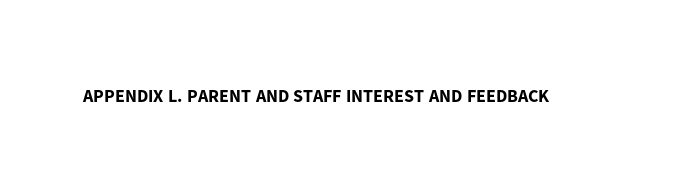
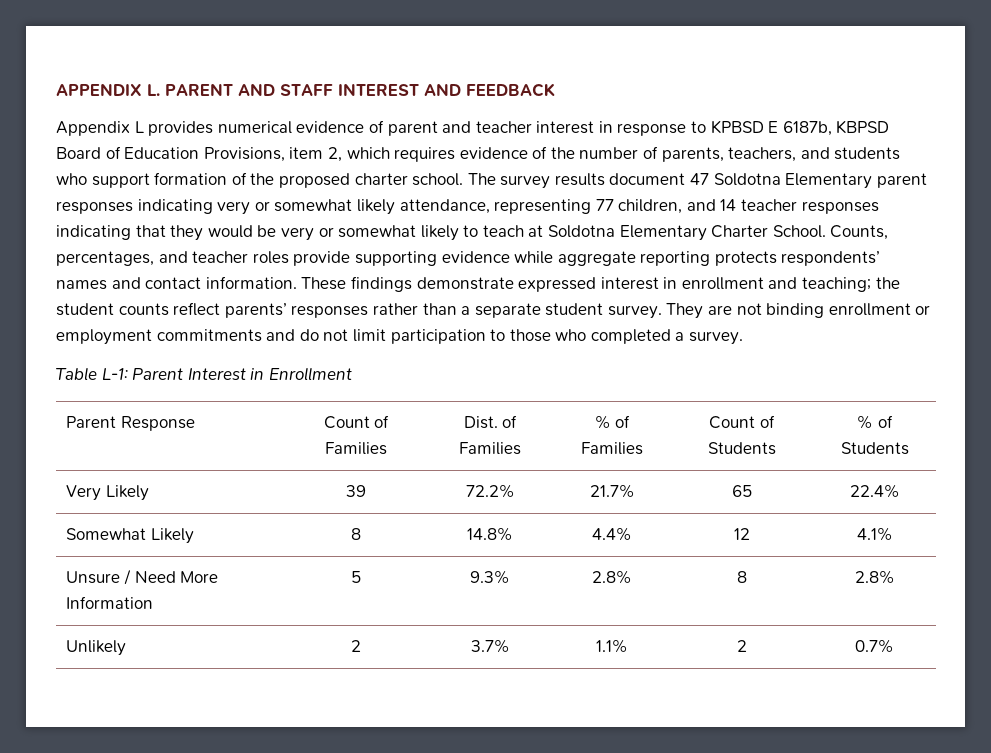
+ Appendix L provides numerical evidence of parent and teacher interest in response to KPBSD E 6187b, KBPSD Board of Education Provisions, item 2, which requires evidence of the number of parents, teachers, and students who support formation of the proposed charter school. The survey results document 47 Soldotna Elementary parent responses indicating very or somewhat likely attendance, representing 77 children, and 14 teacher responses indicating that they would be very or somewhat likely to teach at Soldotna Elementary Charter School. Counts, percentages, and teacher roles provide supporting evidence while aggregate reporting protects respondents’ names and contact information. These findings demonstrate expressed interest in enrollment and teaching; the student counts reflect parents’ responses rather than a separate student survey. They are not binding enrollment or employment commitments and do not limit participation to those who completed a survey.
+ Table L-1: Parent Interest in Enrollment
+ Parent Response | Count of Families | Dist. of Families | % of Families | Count of Students | % of Students
+ Very Likely | 39 | 72.2% | 21.7% | 65 | 22.4%
+ Somewhat Likely | 8 | 14.8% | 4.4% | 12 | 4.1%
+ Unsure / Need More Information | 5 | 9.3% | 2.8% | 8 | 2.8%
+ Unlikely | 2 | 3.7% | 1.1% | 2 | 0.7%

